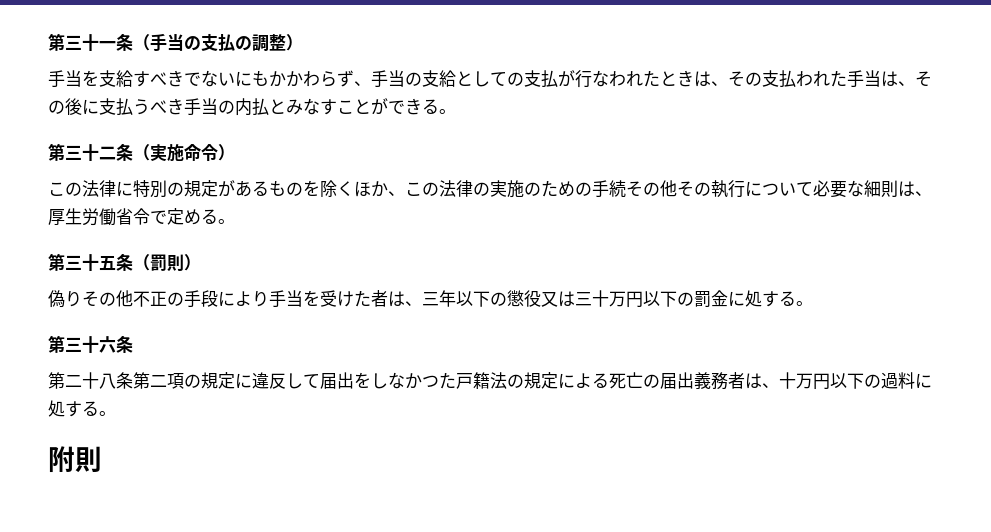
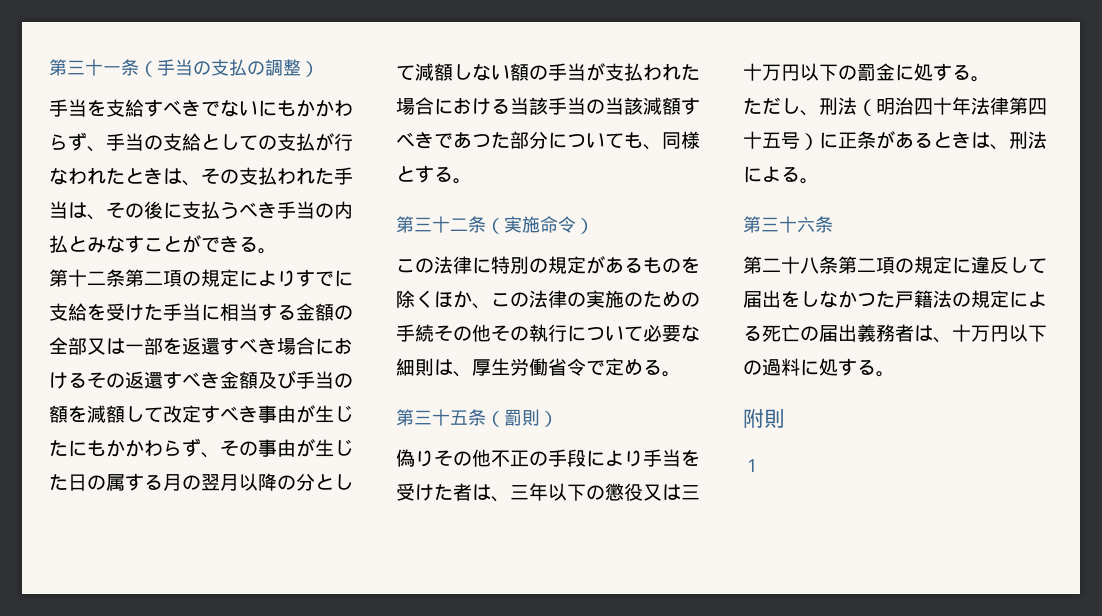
+ 第十二条第二項の規定によりすでに支給を受けた手当に相当する金額の全部又は一部を返還すべき場合におけるその返還すべき金額及び手当の額を減額して改定すべき事由が生じたにもかかわらず、その事由が生じた日の属する月の翌月以降の分として減額しない額の手当が支払われた場合における当該手当の当該減額すべきであつた部分についても、同様とする。
+ ただし、刑法（明治四十年法律第四十五号）に正条があるときは、刑法による。
+ １

